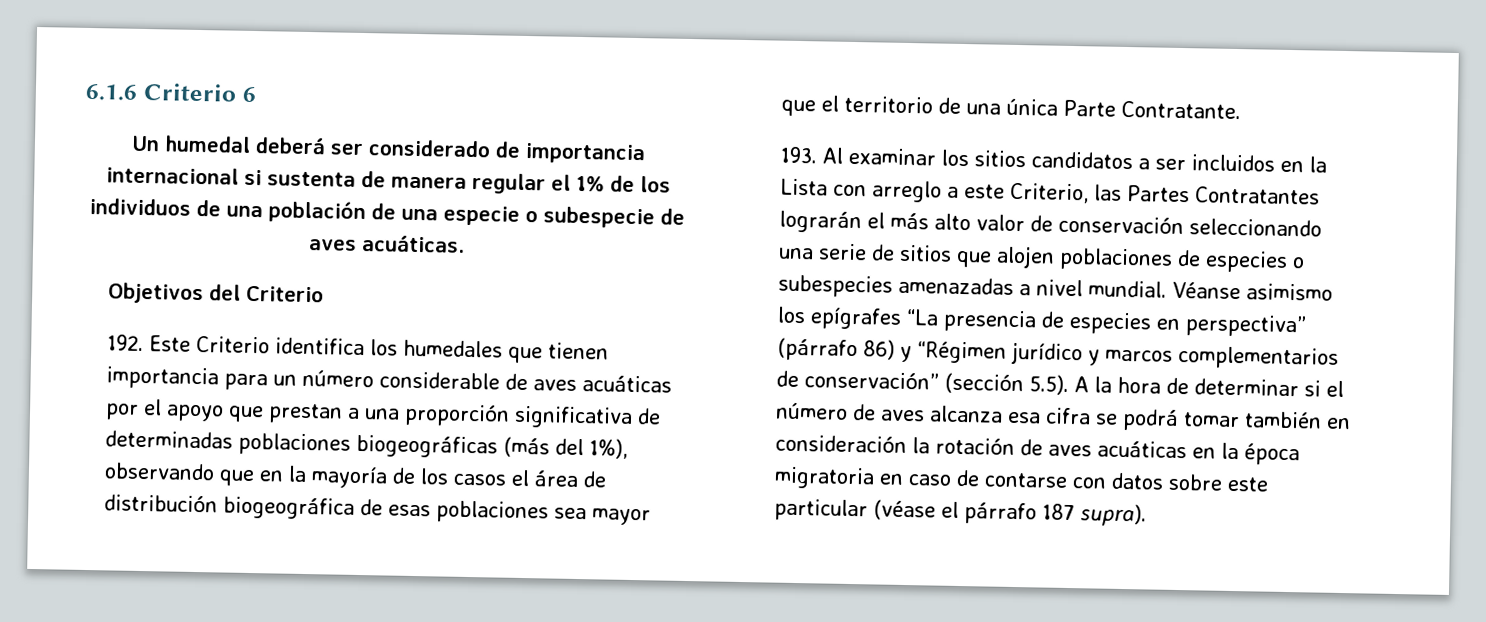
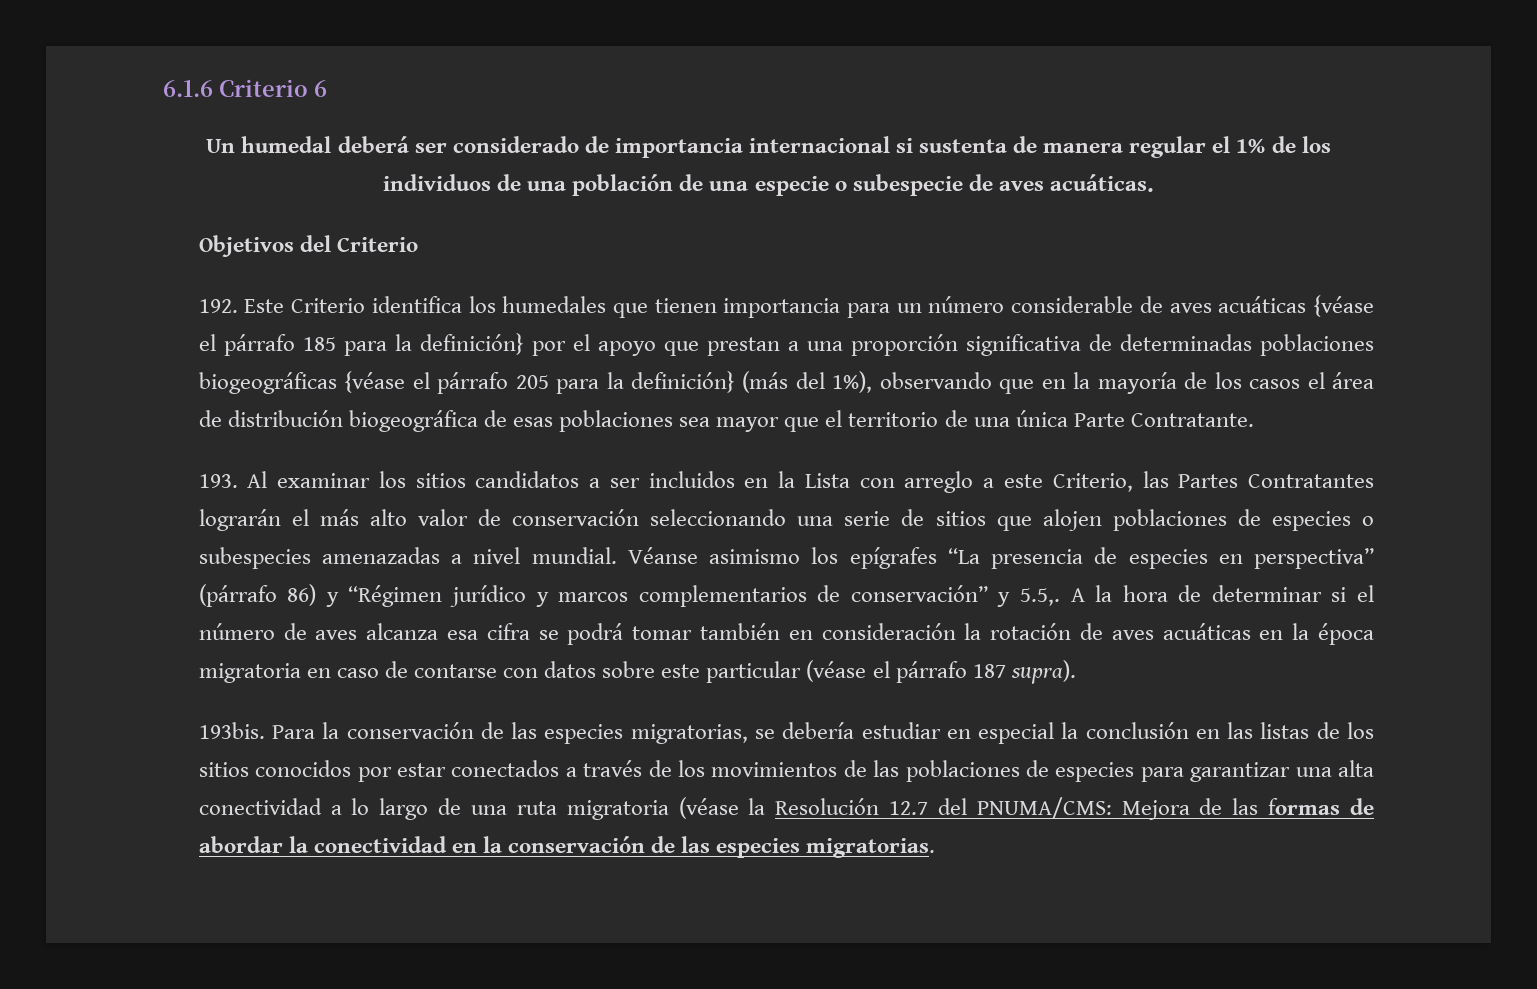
- 192. Este Criterio identifica los humedales que tienen importancia para un número considerable de aves acuáticas por el apoyo que prestan a una proporción significativa de determinadas poblaciones biogeográficas (más del 1%), observando que en la mayoría de los casos el área de distribución biogeográfica de esas poblaciones sea mayor que el territorio de una única Parte Contratante.
+ 192. Este Criterio identifica los humedales que tienen importancia para un número considerable de aves acuáticas {véase el párrafo 185 para la definición} por el apoyo que prestan a una proporción significativa de determinadas poblaciones biogeográficas {véase el párrafo 205 para la definición} (más del 1%), observando que en la mayoría de los casos el área de distribución biogeográfica de esas poblaciones sea mayor que el territorio de una única Parte Contratante.
- Véanse asimismo los epígrafes “La presencia de especies en perspectiva” (párrafo 86) y “Régimen jurídico y marcos complementarios de conservación” (sección 5.5). A la hora de determinar si el número de aves alcanza esa cifra se podrá tomar también en consideración la rotación de aves acuáticas en la época migratoria en caso de contarse con datos sobre este particular (véase el párrafo 187 supra).
+ Véanse asimismo los epígrafes “La presencia de especies en perspectiva” (párrafo 86) y “Régimen jurídico y marcos complementarios de conservación” y 5.5,. A la hora de determinar si el número de aves alcanza esa cifra se podrá tomar también en consideración la rotación de aves acuáticas en la época migratoria en caso de contarse con datos sobre este particular (véase el párrafo 187 supra).
+ 193bis. Para la conservación de las especies migratorias, se debería estudiar en especial la conclusión en las listas de los sitios conocidos por estar conectados a través de los movimientos de las poblaciones de especies para garantizar una alta conectividad a lo largo de una ruta migratoria (véase la Resolución 12.7 del PNUMA/CMS: Mejora de las formas de abordar la conectividad en la conservación de las especies migratorias.

